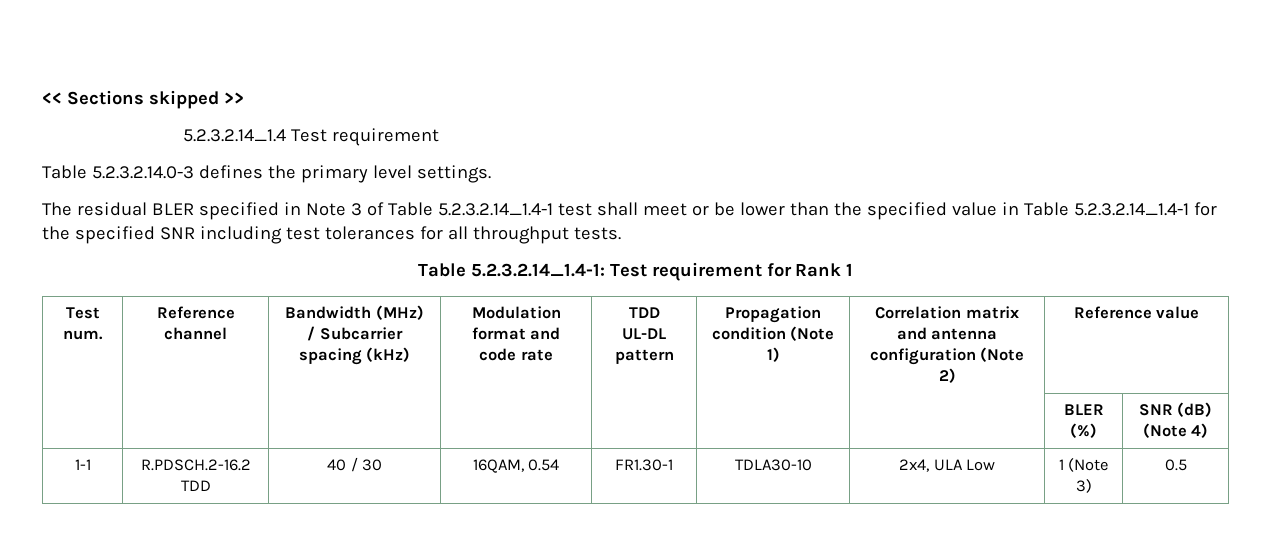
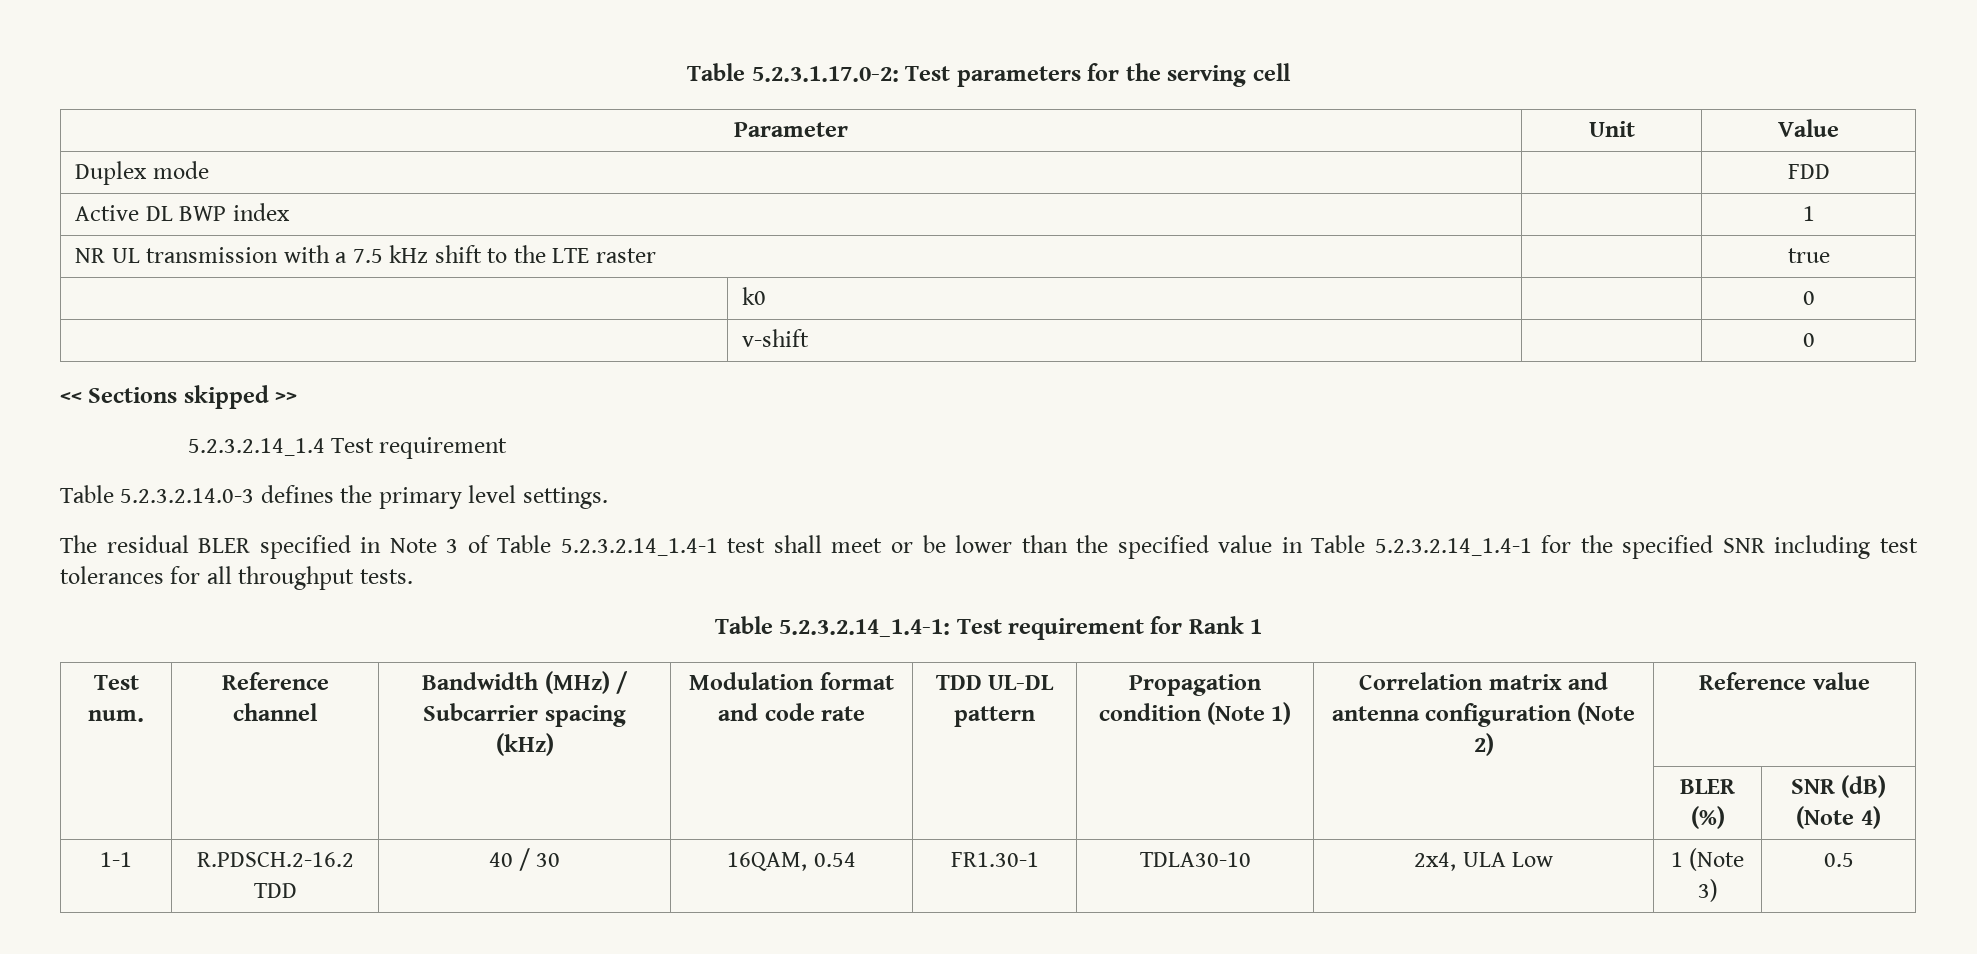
+ Table 5.2.3.1.17.0-2: Test parameters for the serving cell
+ Parameter | Unit | Value
+ Duplex mode | | FDD
+ Active DL BWP index | | 1
+ NR UL transmission with a 7.5 kHz shift to the LTE raster | | true
+ | k0 | | 0
+ | v-shift | | 0

